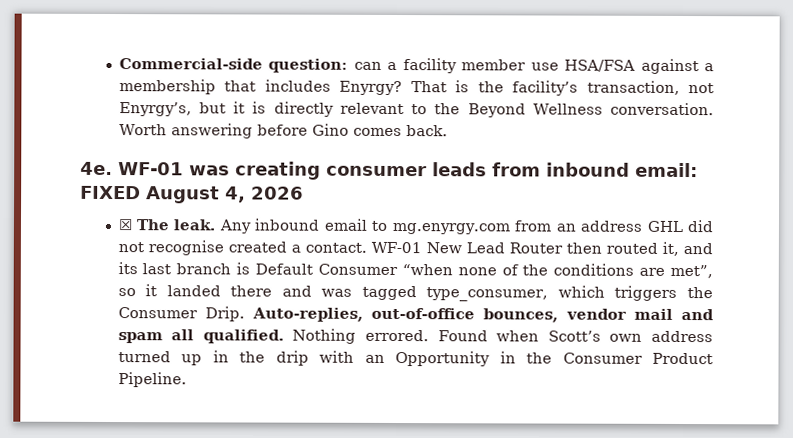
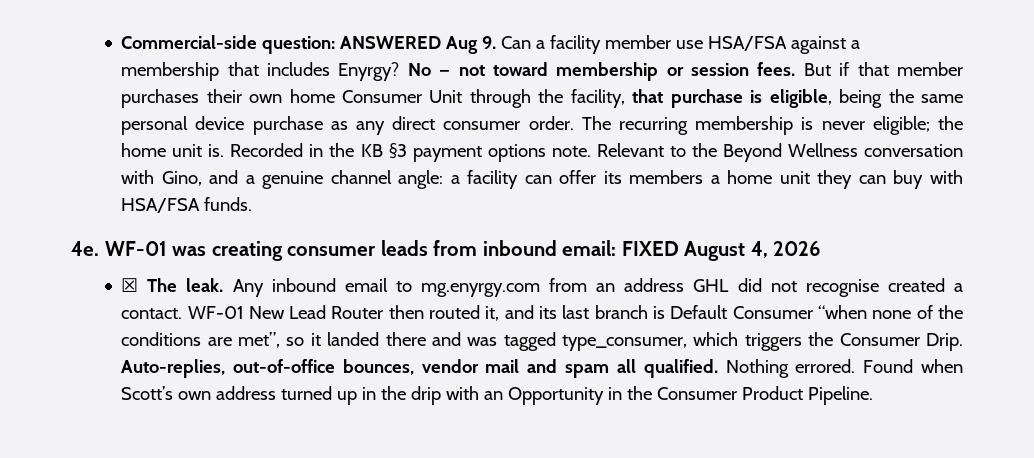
- Commercial-side question: can a facility member use HSA/FSA against a membership that includes Enyrgy?
+ Commercial-side question: ANSWERED Aug 9. Can a facility member use HSA/FSA against a membership that includes Enyrgy?
- That is the facility’s transaction, not Enyrgy’s, but it is directly relevant to the Beyond Wellness conversation. Worth answering before Gino comes back.
+ No — not toward membership or session fees. But if that member purchases their own home Consumer Unit through the facility, that purchase is eligible, being the same personal device purchase as any direct consumer order. The recurring membership is never eligible; the home unit is. Recorded in the KB §3 payment options note. Relevant to the Beyond Wellness conversation with Gino, and a genuine channel angle: a facility can offer its members a home unit they can buy with HSA/FSA funds.

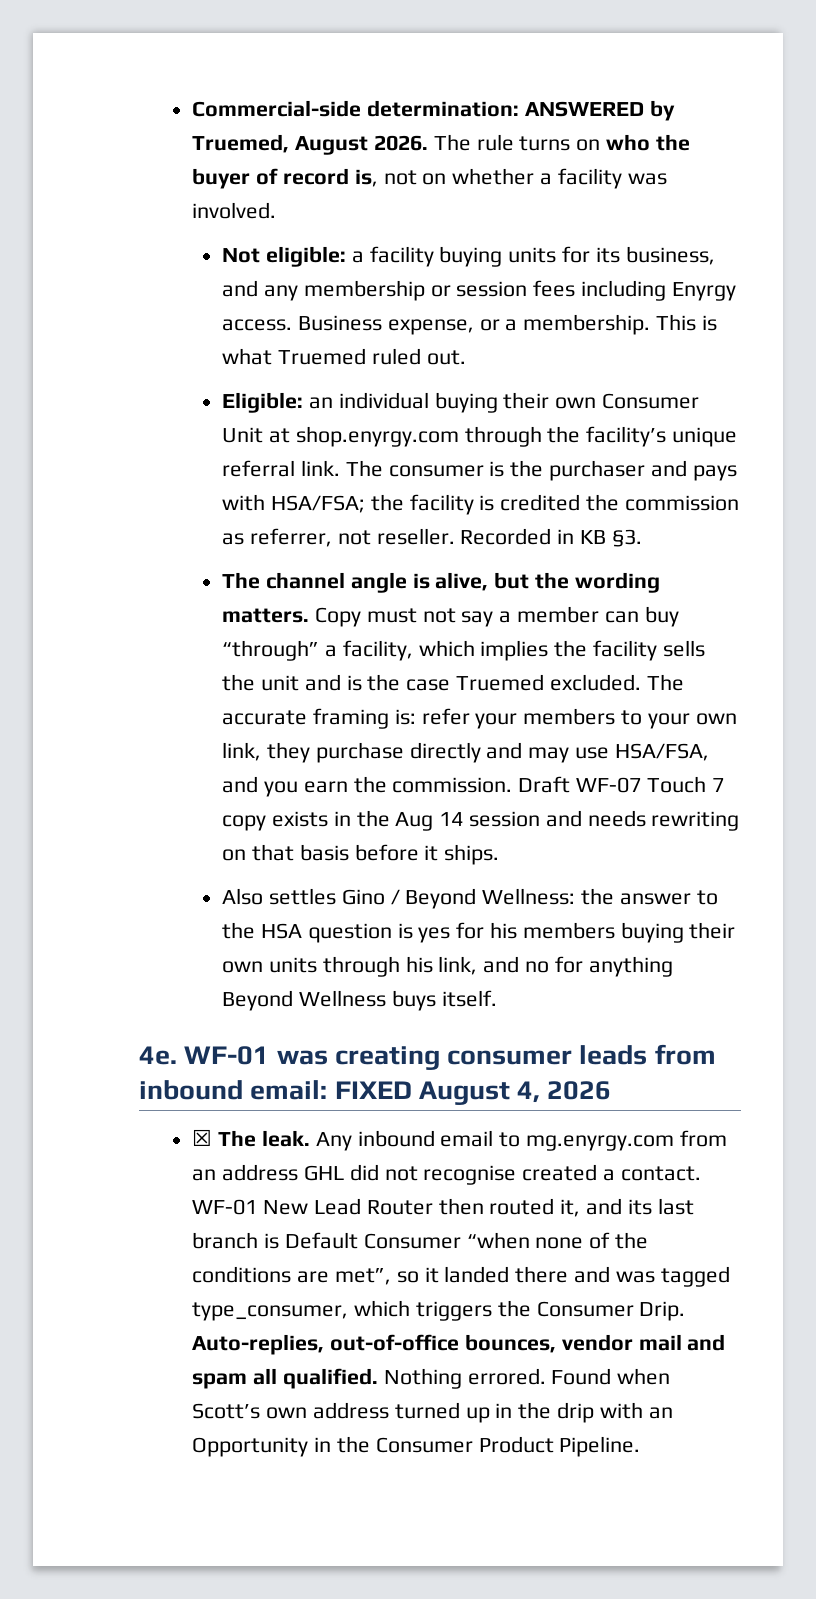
- Commercial-side question: ANSWERED Aug 9. Can a facility member use HSA/FSA against a membership that includes Enyrgy? No — not toward membership or session fees. But if that member purchases their own home Consumer Unit through the facility, that purchase is eligible, being the same personal device purchase as any direct consumer order. The recurring membership is never eligible; the home unit is. Recorded in the KB §3 payment options note. Relevant to the Beyond Wellness conversation with Gino, and a genuine channel angle: a facility can offer its members a home unit they can buy with HSA/FSA funds.
+ Commercial-side determination: ANSWERED by Truemed, August 2026. The rule turns on who the buyer of record is, not on whether a facility was involved.
+ Not eligible: a facility buying units for its business, and any membership or session fees including Enyrgy access. Business expense, or a membership. This is what Truemed ruled out.
+ Eligible: an individual buying their own Consumer Unit at shop.enyrgy.com through the facility’s unique referral link. The consumer is the purchaser and pays with HSA/FSA; the facility is credited the commission as referrer, not reseller. Recorded in KB §3.
+ The channel angle is alive, but the wording matters. Copy must not say a member can buy “through” a facility, which implies the facility sells the unit and is the case Truemed excluded. The accurate framing is: refer your members to your own link, they purchase directly and may use HSA/FSA, and you earn the commission. Draft WF-07 Touch 7 copy exists in the Aug 14 session and needs rewriting on that basis before it ships.
+ Also settles Gino / Beyond Wellness: the answer to the HSA question is yes for his members buying their own units through his link, and no for anything Beyond Wellness buys itself.

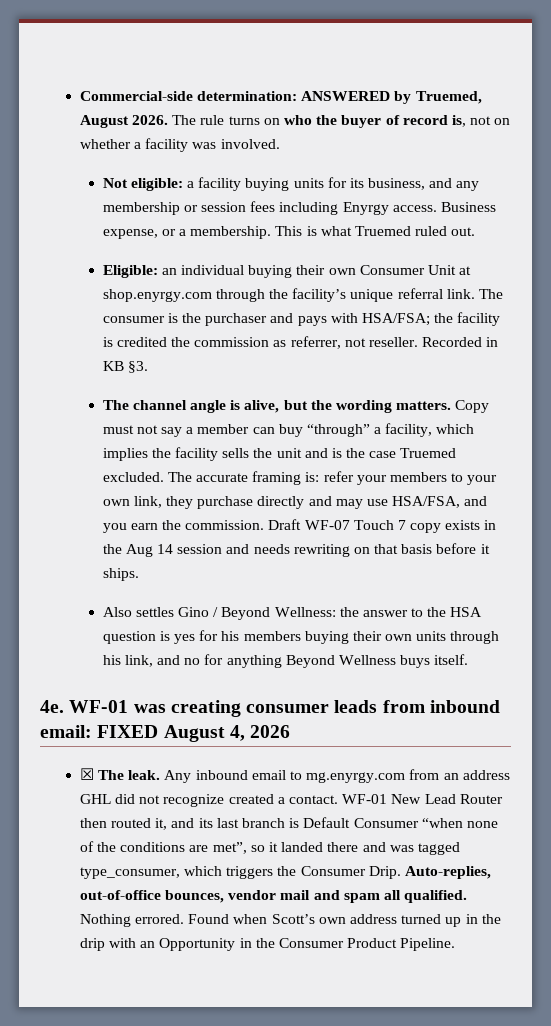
- Any inbound email to mg.enyrgy.com from an address GHL did not recognise created a contact.
+ Any inbound email to mg.enyrgy.com from an address GHL did not recognize created a contact.

